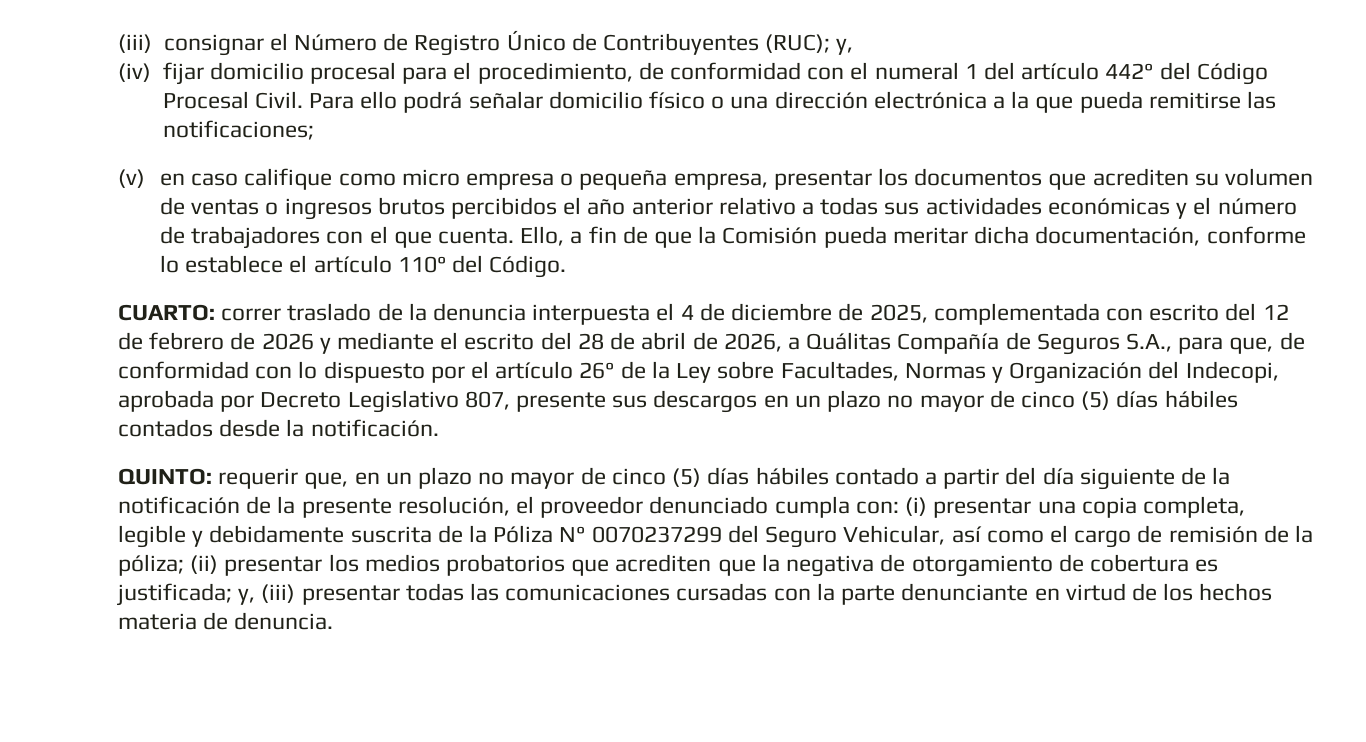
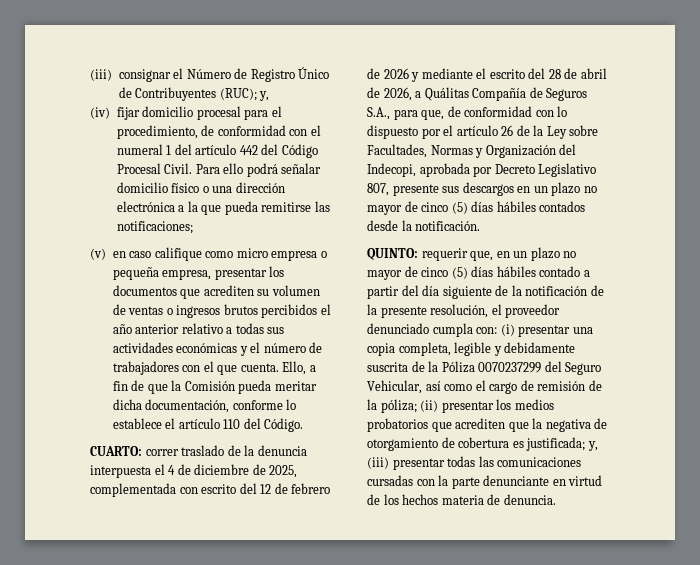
- (iv) fijar domicilio procesal para el procedimiento, de conformidad con el numeral 1 del artículo 442° del Código Procesal Civil.
+ (iv) fijar domicilio procesal para el procedimiento, de conformidad con el numeral 1 del artículo 442 del Código Procesal Civil.
- Ello, a fin de que la Comisión pueda meritar dicha documentación, conforme lo establece el artículo 110° del Código.
+ Ello, a fin de que la Comisión pueda meritar dicha documentación, conforme lo establece el artículo 110 del Código.
- correr traslado de la denuncia interpuesta el 4 de diciembre de 2025, complementada con escrito del 12 de febrero de 2026 y mediante el escrito del 28 de abril de 2026, a Quálitas Compañía de Seguros S.A., para que, de conformidad con lo dispuesto por el artículo 26° de la Ley sobre Facultades, Normas y Organización del Indecopi, aprobada por Decreto Legislativo 807, presente sus descargos en un plazo no mayor de cinco (5) días hábiles contados desde la notificación.
+ correr traslado de la denuncia interpuesta el 4 de diciembre de 2025, complementada con escrito del 12 de febrero de 2026 y mediante el escrito del 28 de abril de 2026, a Quálitas Compañía de Seguros S.A., para que, de conformidad con lo dispuesto por el artículo 26 de la Ley sobre Facultades, Normas y Organización del Indecopi, aprobada por Decreto Legislativo 807, presente sus descargos en un plazo no mayor de cinco (5) días hábiles contados desde la notificación.
- (i) presentar una copia completa, legible y debidamente suscrita de la Póliza N° 0070237299 del Seguro Vehicular, así como el cargo de remisión de la póliza;
+ (i) presentar una copia completa, legible y debidamente suscrita de la Póliza 0070237299 del Seguro Vehicular, así como el cargo de remisión de la póliza;

